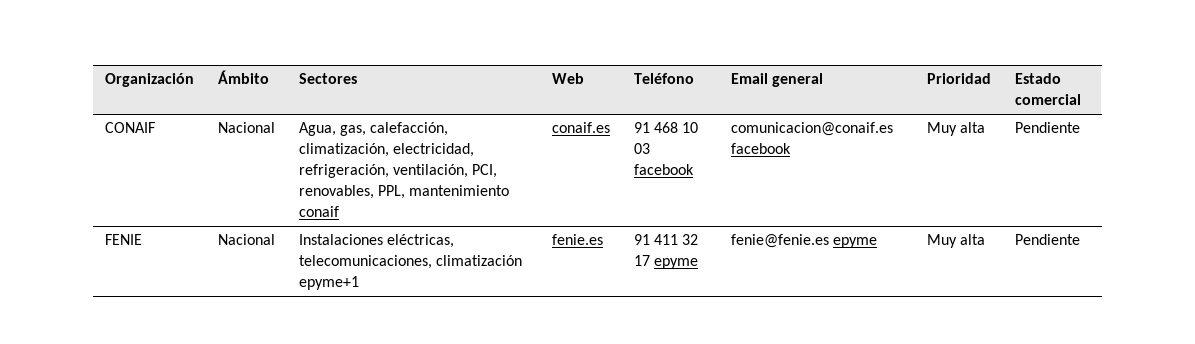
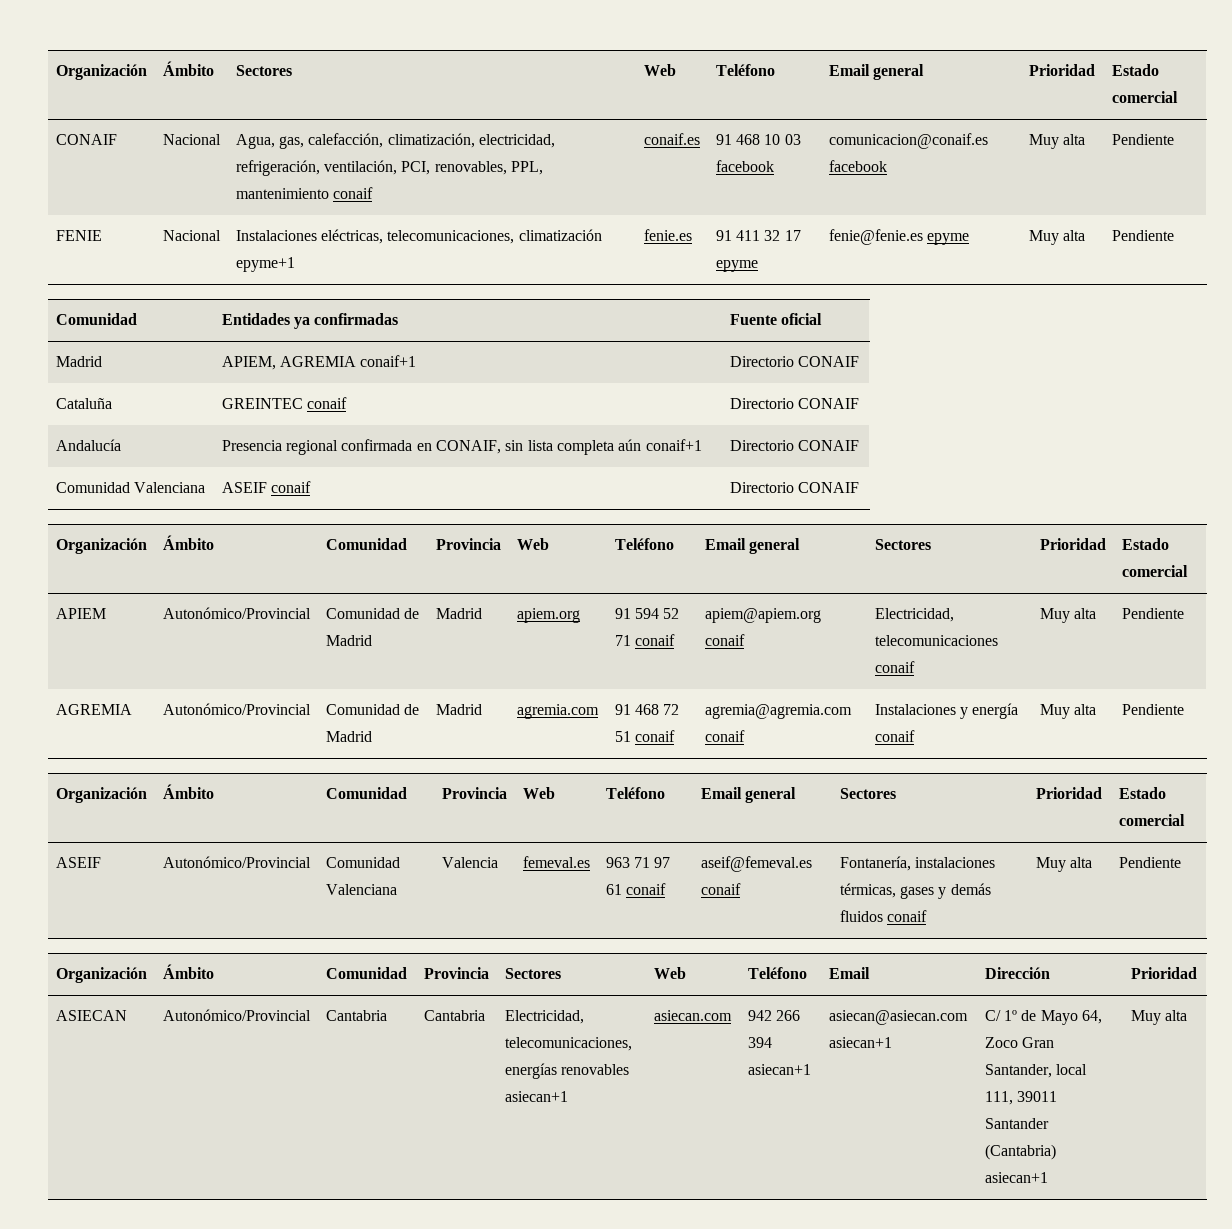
+ Comunidad | Entidades ya confirmadas | Fuente oficial
+ Madrid | APIEM, AGREMIA conaif+1 | Directorio CONAIF
+ Cataluña | GREINTEC conaif | Directorio CONAIF
+ Andalucía | Presencia regional confirmada en CONAIF, sin lista completa aún conaif+1 | Directorio CONAIF
+ Comunidad Valenciana | ASEIF conaif | Directorio CONAIF
+ Organización | Ámbito | Comunidad | Provincia | Web | Teléfono | Email general | Sectores | Prioridad | Estado comercial
+ APIEM | Autonómico/Provincial | Comunidad de Madrid | Madrid | apiem.org | 91 594 52 71 conaif | apiem@apiem.org conaif | Electricidad, telecomunicaciones conaif | Muy alta | Pendiente
+ AGREMIA | Autonómico/Provincial | Comunidad de Madrid | Madrid | agremia.com | 91 468 72 51 conaif | agremia@agremia.com conaif | Instalaciones y energía conaif | Muy alta | Pendiente
+ Organización | Ámbito | Comunidad | Provincia | Web | Teléfono | Email general | Sectores | Prioridad | Estado comercial
+ ASEIF | Autonómico/Provincial | Comunidad Valenciana | Valencia | femeval.es | 963 71 97 61 conaif | aseif@femeval.es conaif | Fontanería, instalaciones térmicas, gases y demás fluidos conaif | Muy alta | Pendiente
+ Organización | Ámbito | Comunidad | Provincia | Sectores | Web | Teléfono | Email | Dirección | Prioridad
+ ASIECAN | Autonómico/Provincial | Cantabria | Cantabria | Electricidad, telecomunicaciones, energías renovables asiecan+1 | asiecan.com | 942 266 394 asiecan+1 | asiecan@asiecan.com asiecan+1 | C/ 1º de Mayo 64, Zoco Gran Santander, local 111, 39011 Santander (Cantabria) asiecan+1 | Muy alta

